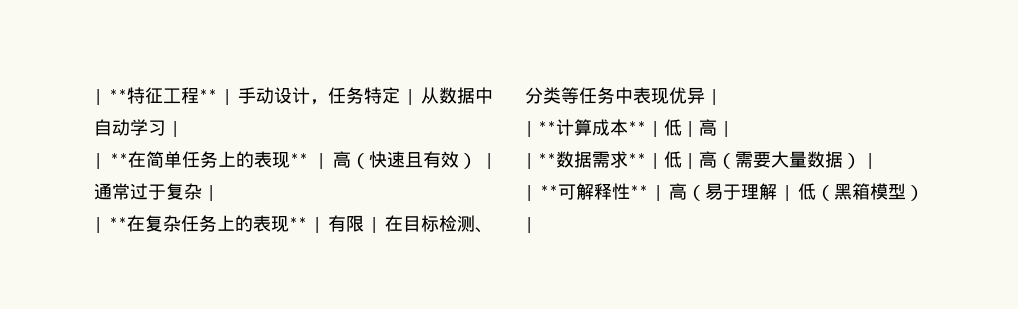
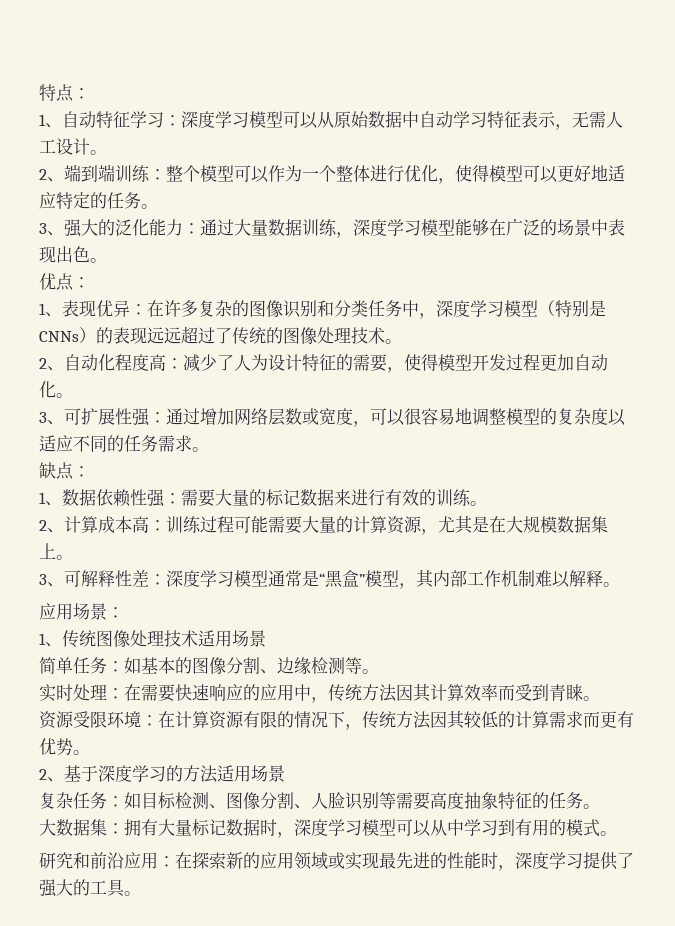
- | **特征工程** | 手动设计，任务特定 | 从数据中自动学习 |
- | **在简单任务上的表现** | 高（快速且有效） | 通常过于复杂 |
- | **在复杂任务上的表现** | 有限 | 在目标检测、分类等任务中表现优异 |
- | **计算成本** | 低 | 高 |
- | **数据需求** | 低 | 高（需要大量数据） |
- | **可解释性** | 高（易于理解 | 低（黑箱模型） |
+ 特点：
+ 1、自动特征学习：深度学习模型可以从原始数据中自动学习特征表示，无需人工设计。
+ 2、端到端训练：整个模型可以作为一个整体进行优化，使得模型可以更好地适应特定的任务。
+ 3、强大的泛化能力：通过大量数据训练，深度学习模型能够在广泛的场景中表现出色。
+ 优点：
+ 1、表现优异：在许多复杂的图像识别和分类任务中，深度学习模型（特别是CNNs）的表现远远超过了传统的图像处理技术。
+ 2、自动化程度高：减少了人为设计特征的需要，使得模型开发过程更加自动化。
+ 3、可扩展性强：通过增加网络层数或宽度，可以很容易地调整模型的复杂度以适应不同的任务需求。
+ 缺点：
+ 1、数据依赖性强：需要大量的标记数据来进行有效的训练。
+ 2、计算成本高：训练过程可能需要大量的计算资源，尤其是在大规模数据集上。
+ 3、可解释性差：深度学习模型通常是“黑盒”模型，其内部工作机制难以解释。
+ 应用场景：
+ 1、传统图像处理技术适用场景
+ 简单任务：如基本的图像分割、边缘检测等。
+ 实时处理：在需要快速响应的应用中，传统方法因其计算效率而受到青睐。
+ 资源受限环境：在计算资源有限的情况下，传统方法因其较低的计算需求而更有优势。
+ 2、基于深度学习的方法适用场景
+ 复杂任务：如目标检测、图像分割、人脸识别等需要高度抽象特征的任务。
+ 大数据集：拥有大量标记数据时，深度学习模型可以从中学习到有用的模式。
+ 研究和前沿应用：在探索新的应用领域或实现最先进的性能时，深度学习提供了强大的工具。

